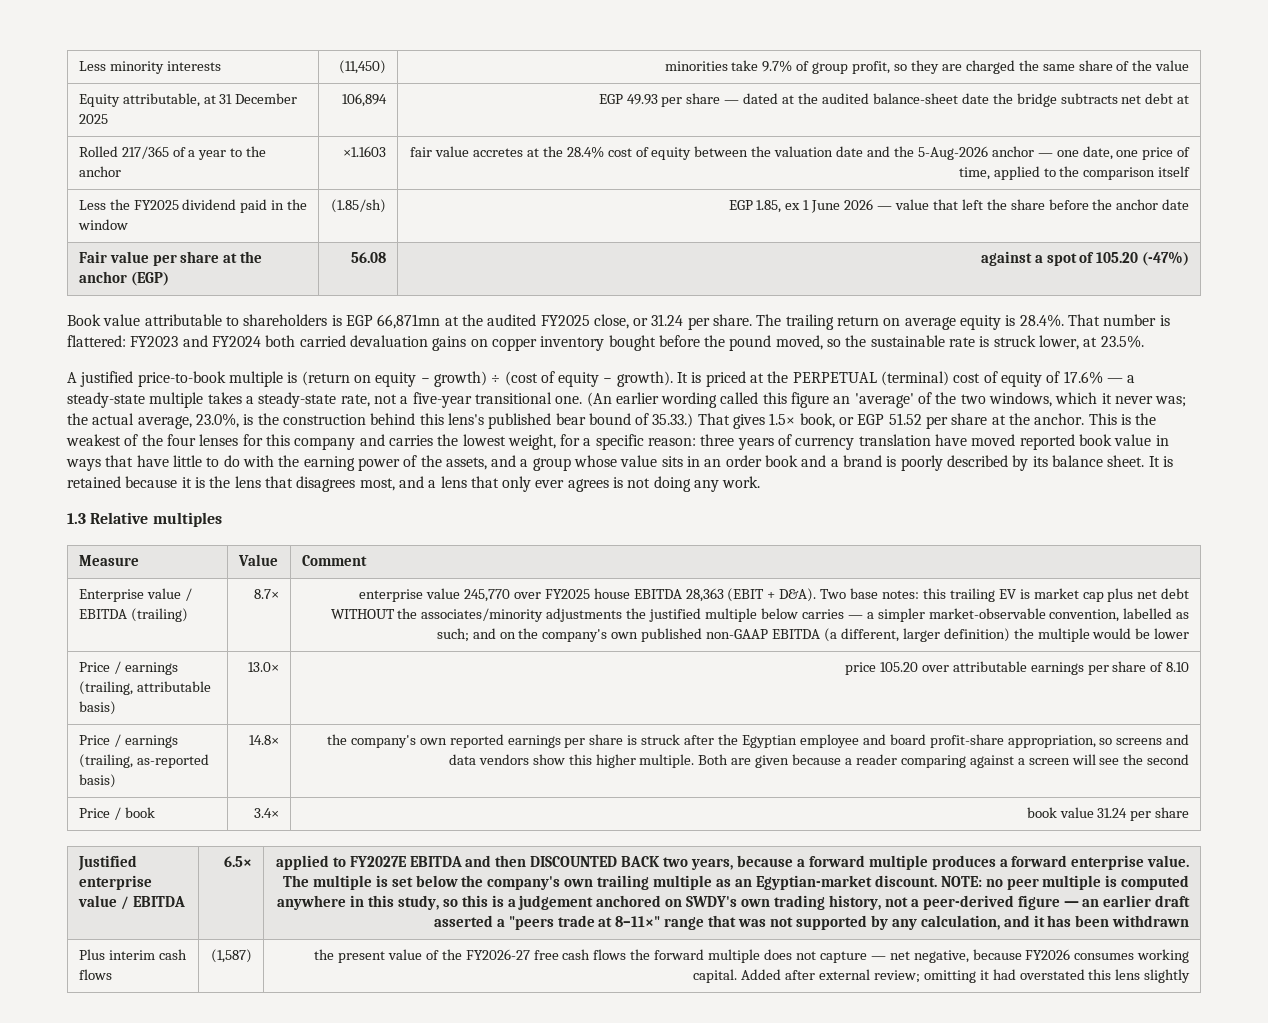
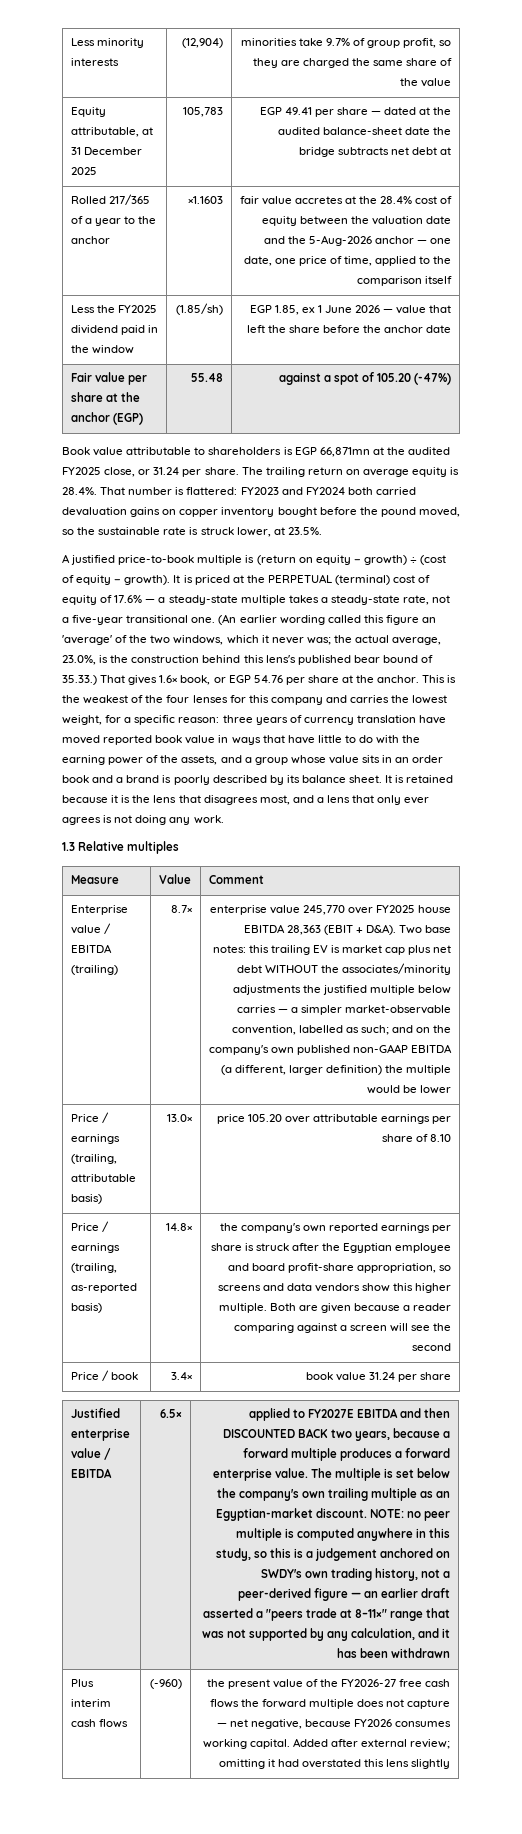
- Less minority interests | (11,450) | minorities take 9.7% of group profit, so they are charged the same share of the value
+ Less minority interests | (12,904) | minorities take 9.7% of group profit, so they are charged the same share of the value
- Equity attributable, at 31 December 2025 | 106,894 | EGP 49.93 per share — dated at the audited balance-sheet date the bridge subtracts net debt at
+ Equity attributable, at 31 December 2025 | 105,783 | EGP 49.41 per share — dated at the audited balance-sheet date the bridge subtracts net debt at
- Fair value per share at the anchor (EGP) | 56.08 | against a spot of 105.20 (-47%)
+ Fair value per share at the anchor (EGP) | 55.48 | against a spot of 105.20 (-47%)
- (An earlier wording called this figure an 'average' of the two windows, which it never was; the actual average, 23.0%, is the construction behind this lens's published bear bound of 35.33.) That gives 1.5× book, or EGP 51.52 per share at the anchor.
+ (An earlier wording called this figure an 'average' of the two windows, which it never was; the actual average, 23.0%, is the construction behind this lens's published bear bound of 35.33.) That gives 1.6× book, or EGP 54.76 per share at the anchor.
- Plus interim cash flows | (1,587) | the present value of the FY2026-27 free cash flows the forward multiple does not capture — net negative, because FY2026 consumes working capital. Added after external review; omitting it had overstated this lens slightly
+ Plus interim cash flows | (-960) | the present value of the FY2026-27 free cash flows the forward multiple does not capture — net negative, because FY2026 consumes working capital. Added after external review; omitting it had overstated this lens slightly

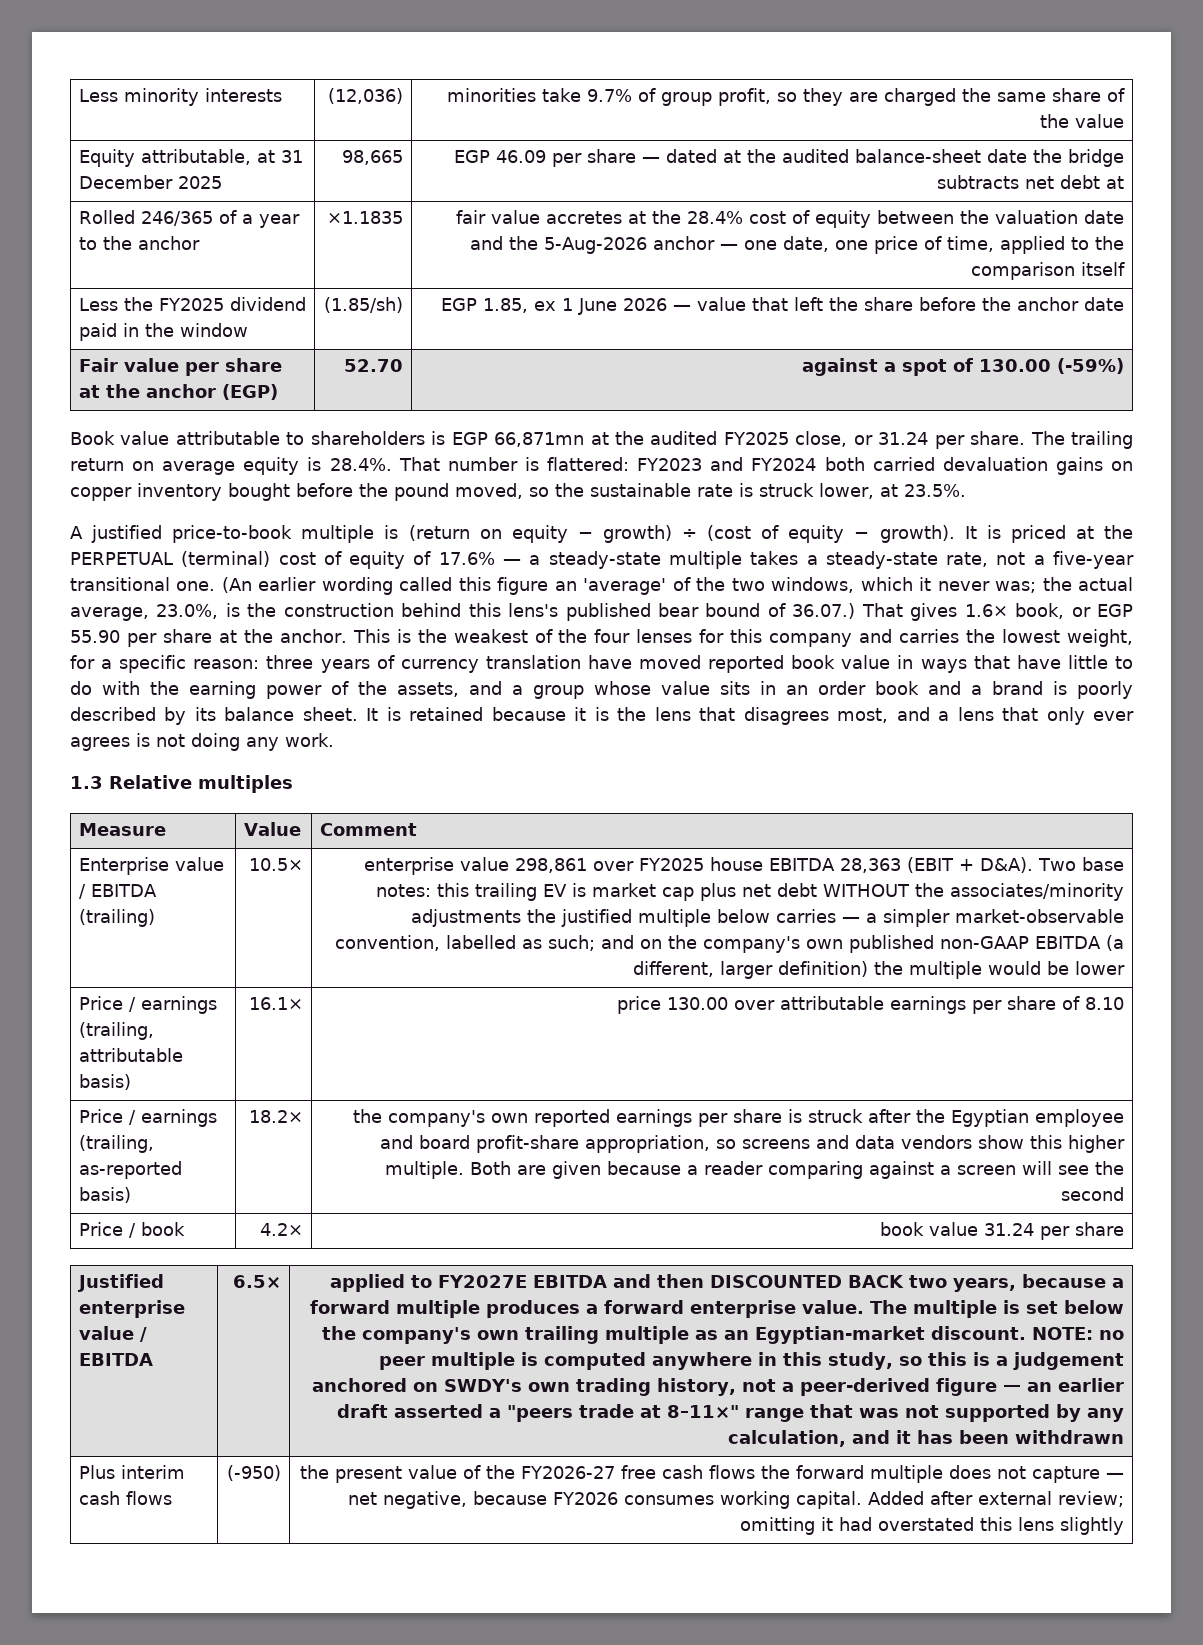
- Less minority interests | (12,904) | minorities take 9.7% of group profit, so they are charged the same share of the value
+ Less minority interests | (12,036) | minorities take 9.7% of group profit, so they are charged the same share of the value
- Equity attributable, at 31 December 2025 | 105,783 | EGP 49.41 per share — dated at the audited balance-sheet date the bridge subtracts net debt at
+ Equity attributable, at 31 December 2025 | 98,665 | EGP 46.09 per share — dated at the audited balance-sheet date the bridge subtracts net debt at
- Rolled 217/365 of a year to the anchor | ×1.1603 | fair value accretes at the 28.4% cost of equity between the valuation date and the 5-Aug-2026 anchor — one date, one price of time, applied to the comparison itself
+ Rolled 246/365 of a year to the anchor | ×1.1835 | fair value accretes at the 28.4% cost of equity between the valuation date and the 5-Aug-2026 anchor — one date, one price of time, applied to the comparison itself
- Fair value per share at the anchor (EGP) | 55.48 | against a spot of 105.20 (-47%)
+ Fair value per share at the anchor (EGP) | 52.70 | against a spot of 130.00 (-59%)
- (An earlier wording called this figure an 'average' of the two windows, which it never was; the actual average, 23.0%, is the construction behind this lens's published bear bound of 35.33.) That gives 1.6× book, or EGP 54.76 per share at the anchor.
+ (An earlier wording called this figure an 'average' of the two windows, which it never was; the actual average, 23.0%, is the construction behind this lens's published bear bound of 36.07.) That gives 1.6× book, or EGP 55.90 per share at the anchor.
- 8.7× | enterprise value 245,770 over FY2025 house EBITDA 28,363 (EBIT + D&A).
+ 10.5× | enterprise value 298,861 over FY2025 house EBITDA 28,363 (EBIT + D&A).
- Price / earnings (trailing, attributable basis) | 13.0× | price 105.20 over attributable earnings per share of 8.10
+ Price / earnings (trailing, attributable basis) | 16.1× | price 130.00 over attributable earnings per share of 8.10
- 14.8×
+ 18.2×
- Price / book | 3.4× | book value 31.24 per share
+ Price / book | 4.2× | book value 31.24 per share
- Plus interim cash flows | (-960) | the present value of the FY2026-27 free cash flows the forward multiple does not capture — net negative, because FY2026 consumes working capital. Added after external review; omitting it had overstated this lens slightly
+ Plus interim cash flows | (-950) | the present value of the FY2026-27 free cash flows the forward multiple does not capture — net negative, because FY2026 consumes working capital. Added after external review; omitting it had overstated this lens slightly

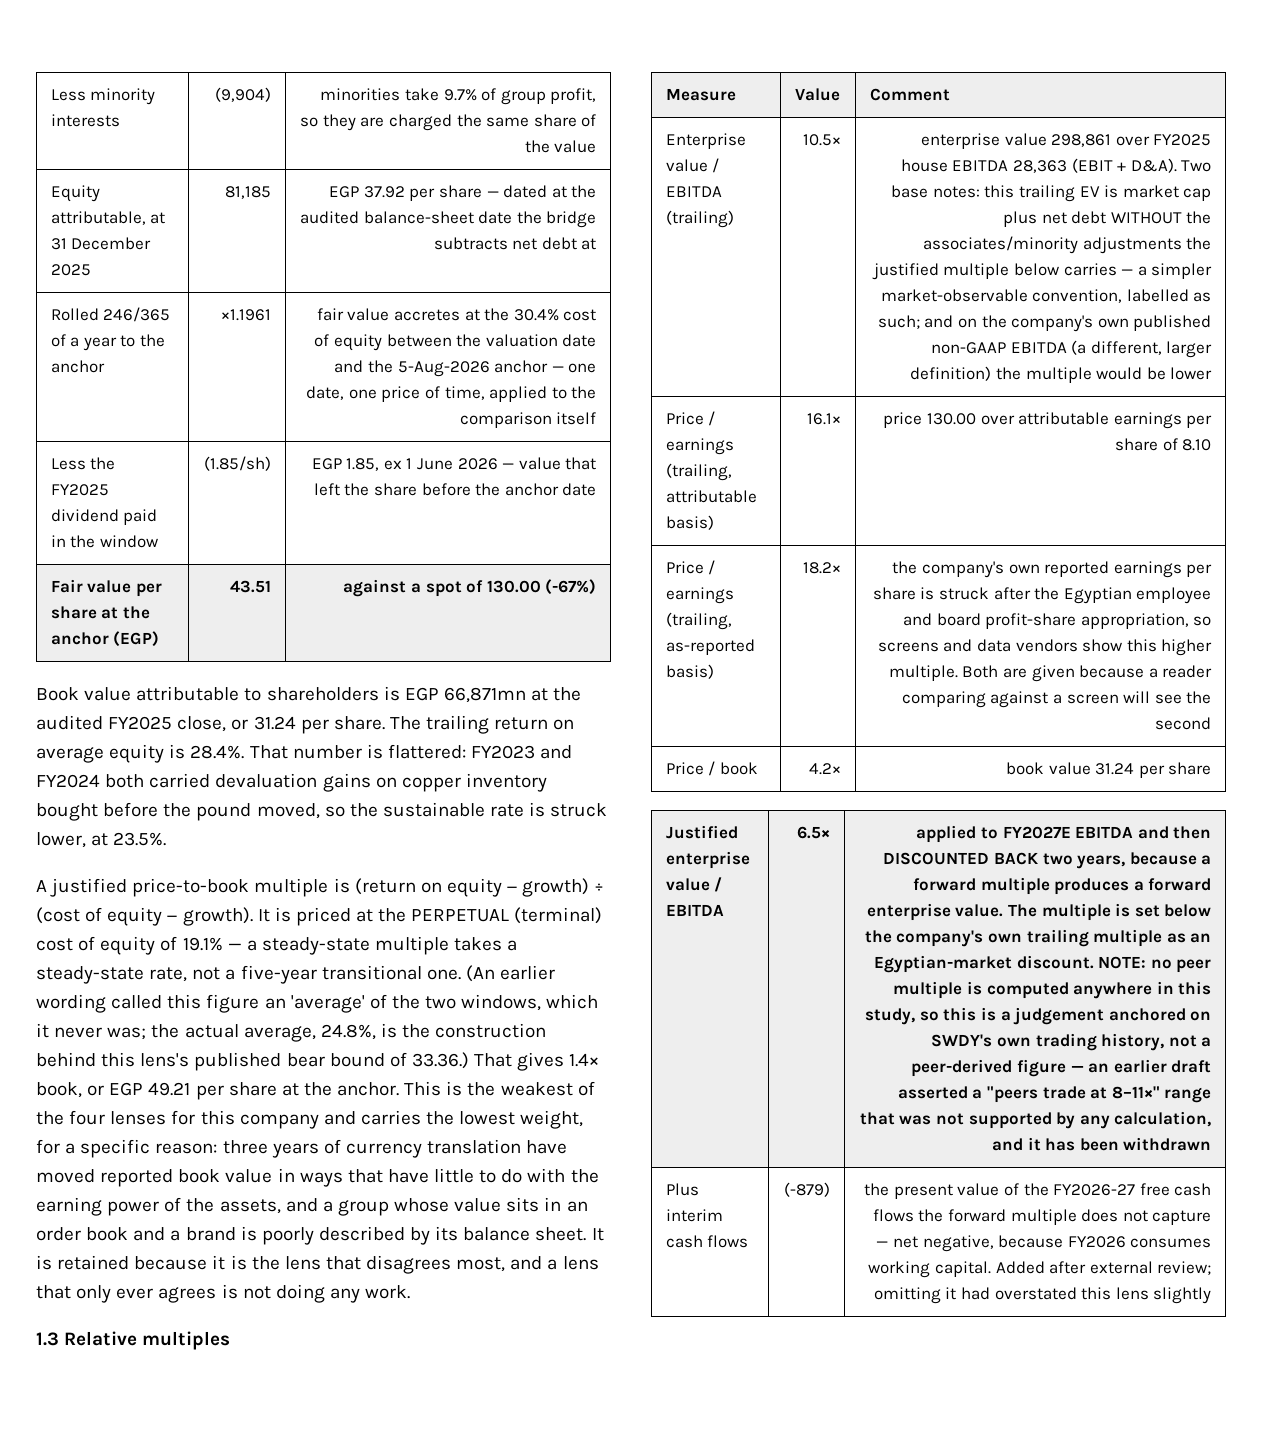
- Less minority interests | (12,036) | minorities take 9.7% of group profit, so they are charged the same share of the value
+ Less minority interests | (9,904) | minorities take 9.7% of group profit, so they are charged the same share of the value
- Equity attributable, at 31 December 2025 | 98,665 | EGP 46.09 per share — dated at the audited balance-sheet date the bridge subtracts net debt at
+ Equity attributable, at 31 December 2025 | 81,185 | EGP 37.92 per share — dated at the audited balance-sheet date the bridge subtracts net debt at
- Rolled 246/365 of a year to the anchor | ×1.1835 | fair value accretes at the 28.4% cost of equity between the valuation date and the 5-Aug-2026 anchor — one date, one price of time, applied to the comparison itself
+ Rolled 246/365 of a year to the anchor | ×1.1961 | fair value accretes at the 30.4% cost of equity between the valuation date and the 5-Aug-2026 anchor — one date, one price of time, applied to the comparison itself
- Fair value per share at the anchor (EGP) | 52.70 | against a spot of 130.00 (-59%)
+ Fair value per share at the anchor (EGP) | 43.51 | against a spot of 130.00 (-67%)
- It is priced at the PERPETUAL (terminal) cost of equity of 17.6% — a steady-state multiple takes a steady-state rate, not a five-year transitional one.
+ It is priced at the PERPETUAL (terminal) cost of equity of 19.1% — a steady-state multiple takes a steady-state rate, not a five-year transitional one.
- (An earlier wording called this figure an 'average' of the two windows, which it never was; the actual average, 23.0%, is the construction behind this lens's published bear bound of 36.07.) That gives 1.6× book, or EGP 55.90 per share at the anchor.
+ (An earlier wording called this figure an 'average' of the two windows, which it never was; the actual average, 24.8%, is the construction behind this lens's published bear bound of 33.36.) That gives 1.4× book, or EGP 49.21 per share at the anchor.
- Plus interim cash flows | (-950) | the present value of the FY2026-27 free cash flows the forward multiple does not capture — net negative, because FY2026 consumes working capital. Added after external review; omitting it had overstated this lens slightly
+ Plus interim cash flows | (-879) | the present value of the FY2026-27 free cash flows the forward multiple does not capture — net negative, because FY2026 consumes working capital. Added after external review; omitting it had overstated this lens slightly

